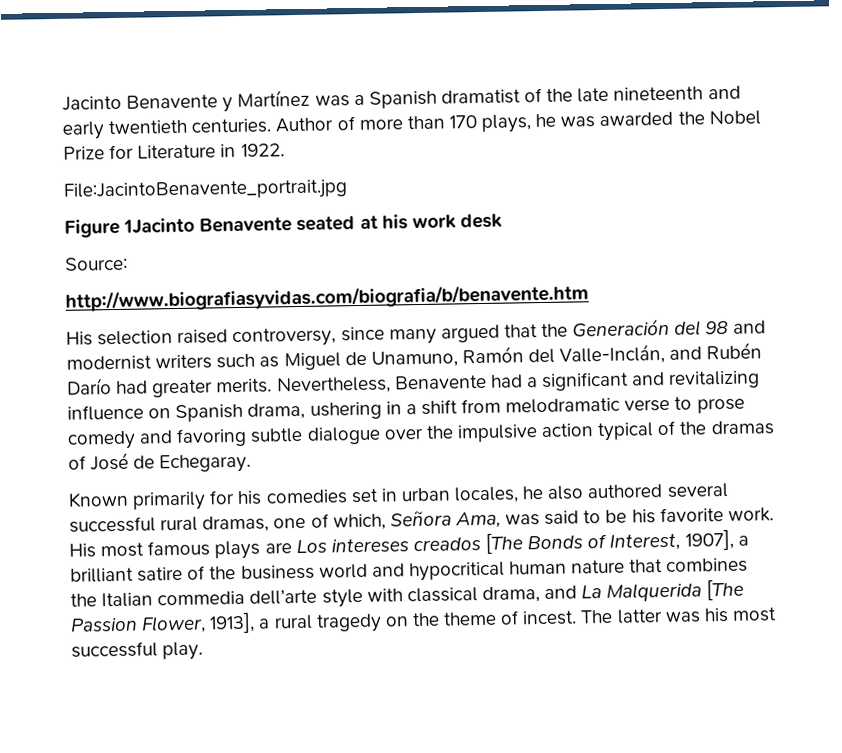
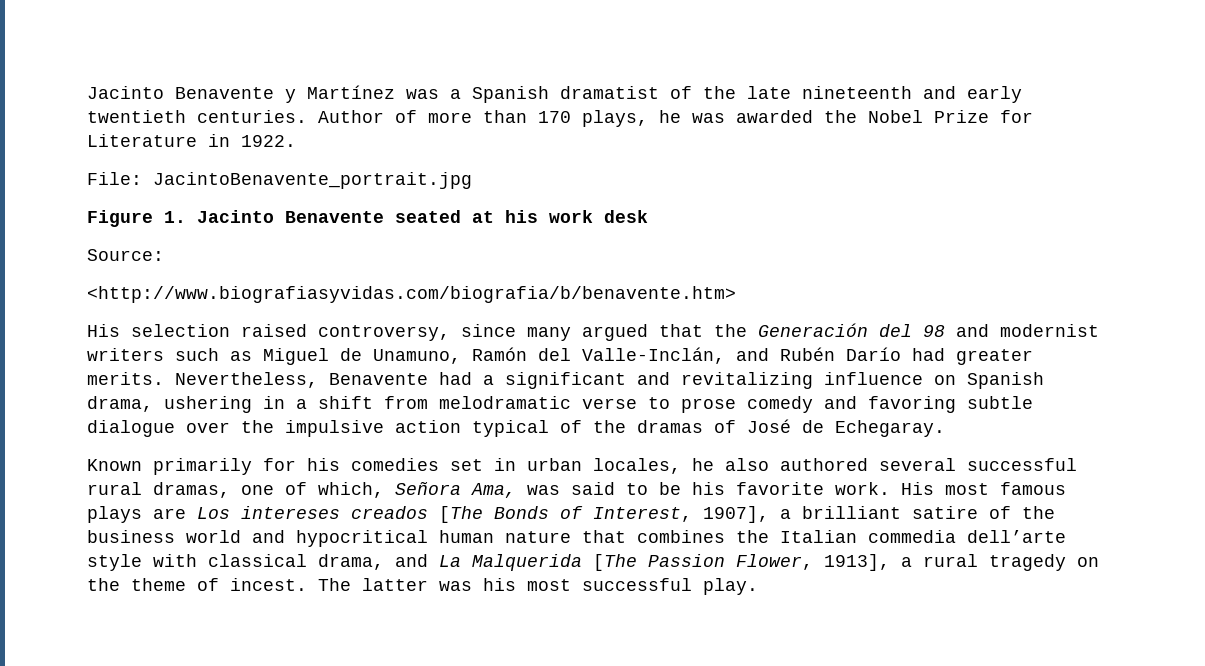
- File:JacintoBenavente_portrait.jpg
+ File: JacintoBenavente_portrait.jpg
- Figure 1Jacinto Benavente seated at his work desk
+ Figure 1. Jacinto Benavente seated at his work desk
- http://www.biografiasyvidas.com/biografia/b/benavente.htm
+ <http://www.biografiasyvidas.com/biografia/b/benavente.htm>

